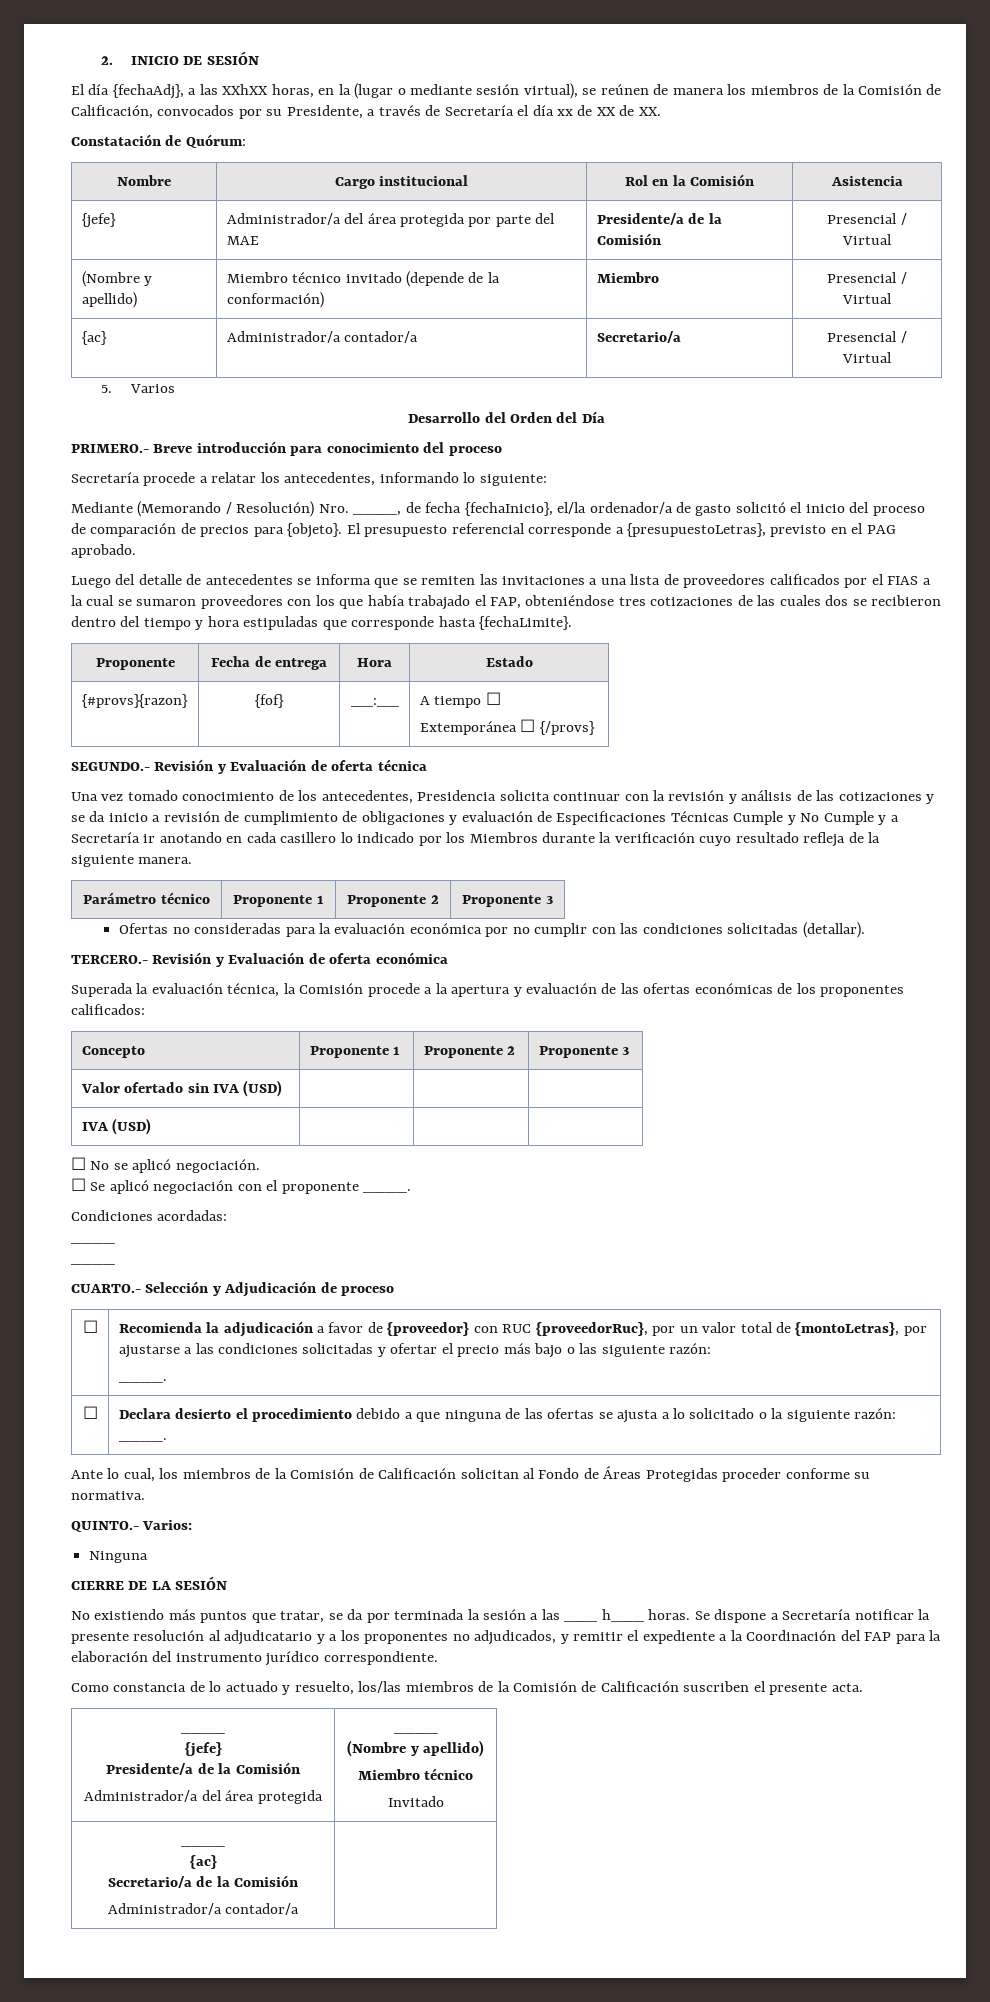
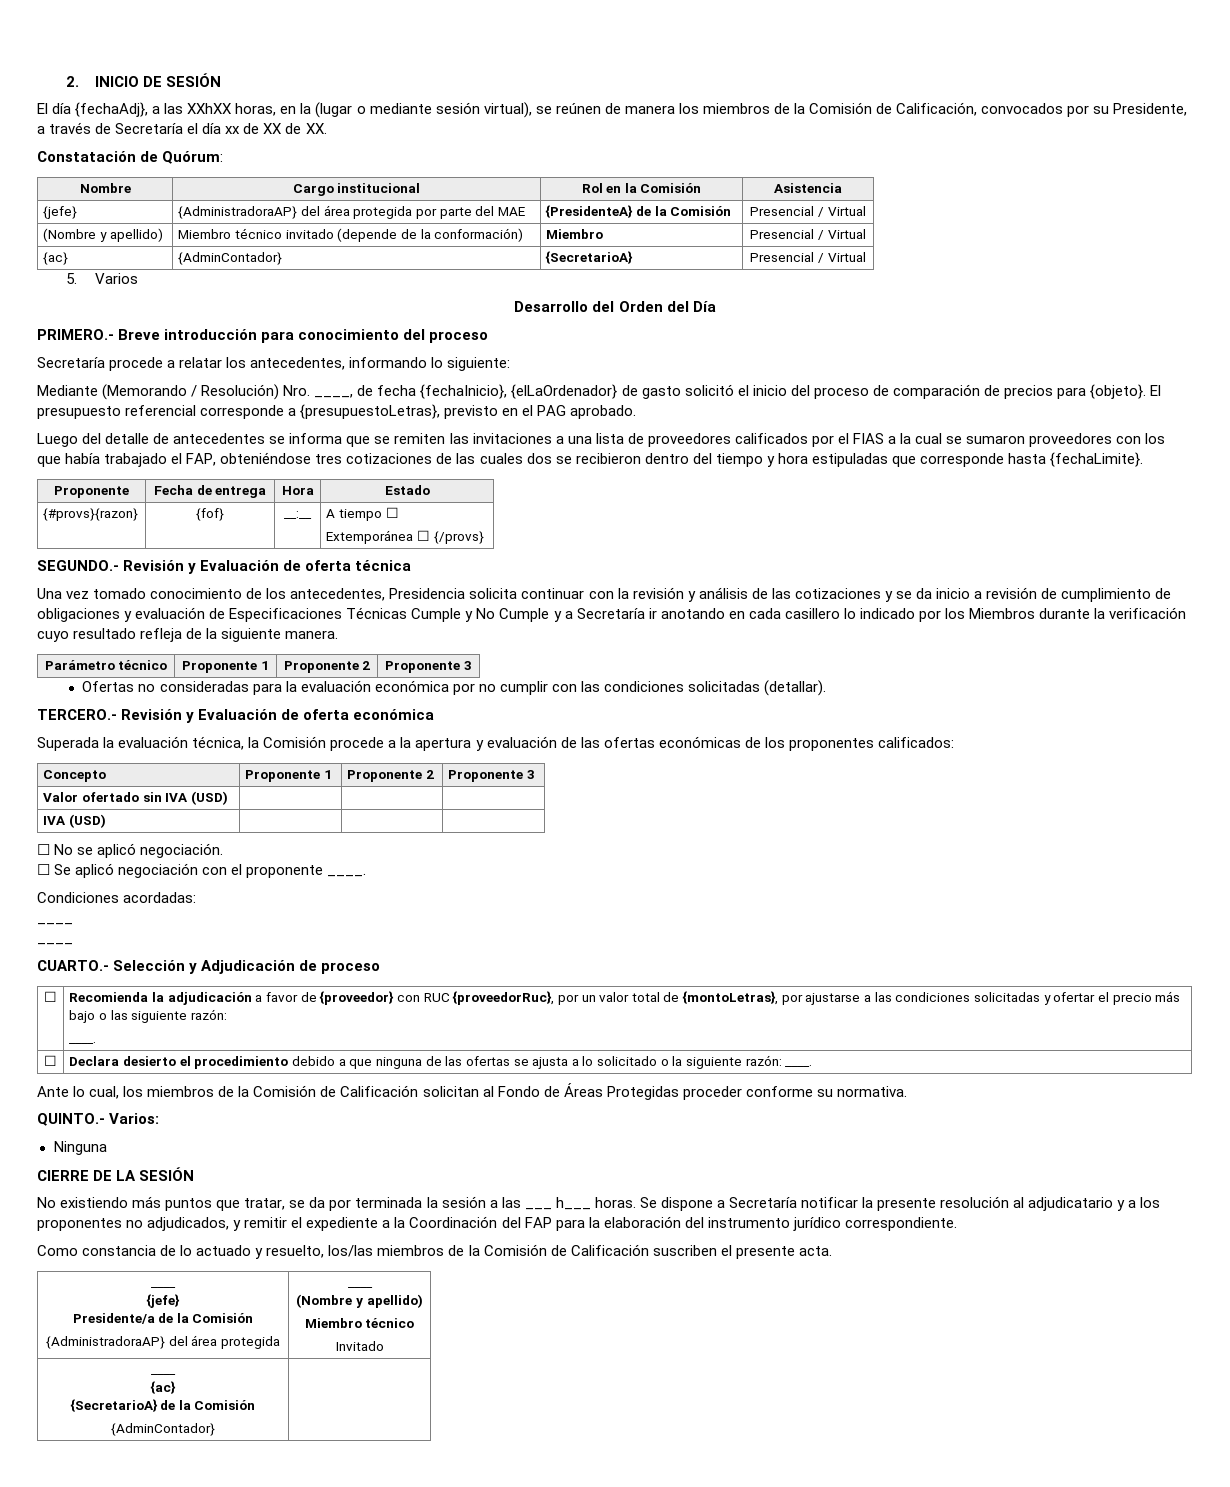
- {jefe} | Administrador/a del área protegida por parte del MAE | Presidente/a de la Comisión | Presencial / Virtual
+ {jefe} | {AdministradoraAP} del área protegida por parte del MAE | {PresidenteA} de la Comisión | Presencial / Virtual
- {ac} | Administrador/a contador/a | Secretario/a | Presencial / Virtual
+ {ac} | {AdminContador} | {SecretarioA} | Presencial / Virtual
- Mediante (Memorando / Resolución) Nro. ____, de fecha {fechaInicio}, el/la ordenador/a de gasto solicitó el inicio del proceso de comparación de precios para {objeto}.
+ Mediante (Memorando / Resolución) Nro. ____, de fecha {fechaInicio}, {elLaOrdenador} de gasto solicitó el inicio del proceso de comparación de precios para {objeto}.
  Como constancia de lo actuado y resuelto, los/las miembros de la Comisión de Calificación suscriben el presente acta.
  ____
  {jefe}
  Presidente/a de la Comisión
- Administrador/a del área protegida | ____
+ {AdministradoraAP} del área protegida | ____
  (Nombre y apellido)
  Miembro técnico
  Invitado
  ____
  {ac}
- Secretario/a de la Comisión
- Administrador/a contador/a |
+ {SecretarioA} de la Comisión
+ {AdminContador} |

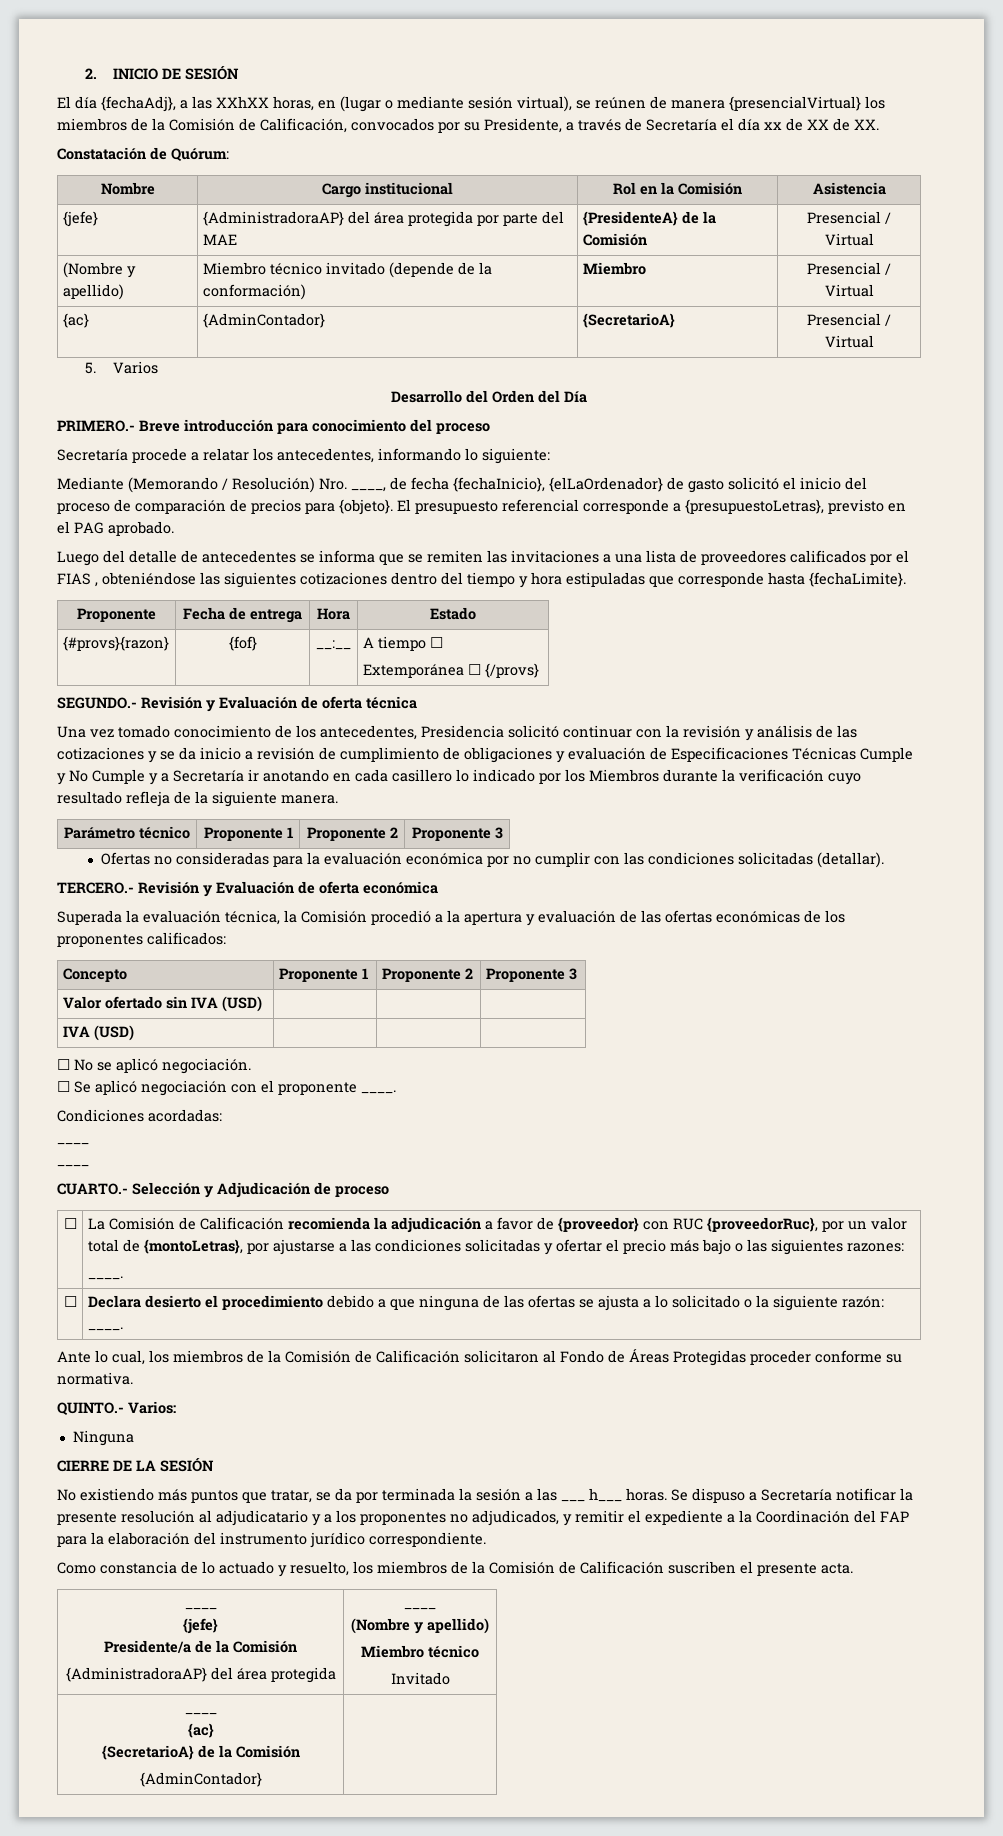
- El día {fechaAdj}, a las XXhXX horas, en la (lugar o mediante sesión virtual), se reúnen de manera los miembros de la Comisión de Calificación, convocados por su Presidente, a través de Secretaría el día xx de XX de XX.
+ El día {fechaAdj}, a las XXhXX horas, en (lugar o mediante sesión virtual), se reúnen de manera {presencialVirtual} los miembros de la Comisión de Calificación, convocados por su Presidente, a través de Secretaría el día xx de XX de XX.
- Luego del detalle de antecedentes se informa que se remiten las invitaciones a una lista de proveedores calificados por el FIAS a la cual se sumaron proveedores con los que había trabajado el FAP, obteniéndose tres cotizaciones de las cuales dos se recibieron dentro del tiempo y hora estipuladas que corresponde hasta {fechaLimite}.
+ Luego del detalle de antecedentes se informa que se remiten las invitaciones a una lista de proveedores calificados por el FIAS , obteniéndose las siguientes cotizaciones dentro del tiempo y hora estipuladas que corresponde hasta {fechaLimite}.
- Una vez tomado conocimiento de los antecedentes, Presidencia solicita continuar con la revisión y análisis de las cotizaciones y se da inicio a revisión de cumplimiento de obligaciones y evaluación de Especificaciones Técnicas Cumple y No Cumple y a Secretaría ir anotando en cada casillero lo indicado por los Miembros durante la verificación cuyo resultado refleja de la siguiente manera.
+ Una vez tomado conocimiento de los antecedentes, Presidencia solicitó continuar con la revisión y análisis de las cotizaciones y se da inicio a revisión de cumplimiento de obligaciones y evaluación de Especificaciones Técnicas Cumple y No Cumple y a Secretaría ir anotando en cada casillero lo indicado por los Miembros durante la verificación cuyo resultado refleja de la siguiente manera.
- Superada la evaluación técnica, la Comisión procede a la apertura y evaluación de las ofertas económicas de los proponentes calificados:
+ Superada la evaluación técnica, la Comisión procedió a la apertura y evaluación de las ofertas económicas de los proponentes calificados:
- ☐ | Recomienda la adjudicación a favor de {proveedor} con RUC {proveedorRuc}, por un valor total de {montoLetras}, por ajustarse a las condiciones solicitadas y ofertar el precio más bajo o las siguiente razón:
+ ☐ | La Comisión de Calificación recomienda la adjudicación a favor de {proveedor} con RUC {proveedorRuc}, por un valor total de {montoLetras}, por ajustarse a las condiciones solicitadas y ofertar el precio más bajo o las siguientes razones:
- Ante lo cual, los miembros de la Comisión de Calificación solicitan al Fondo de Áreas Protegidas proceder conforme su normativa.
+ Ante lo cual, los miembros de la Comisión de Calificación solicitaron al Fondo de Áreas Protegidas proceder conforme su normativa.
- Se dispone a Secretaría notificar la presente resolución al adjudicatario y a los proponentes no adjudicados, y remitir el expediente a la Coordinación del FAP para la elaboración del instrumento jurídico correspondiente.
+ Se dispuso a Secretaría notificar la presente resolución al adjudicatario y a los proponentes no adjudicados, y remitir el expediente a la Coordinación del FAP para la elaboración del instrumento jurídico correspondiente.
- Como constancia de lo actuado y resuelto, los/las miembros de la Comisión de Calificación suscriben el presente acta.
+ Como constancia de lo actuado y resuelto, los miembros de la Comisión de Calificación suscriben el presente acta.

